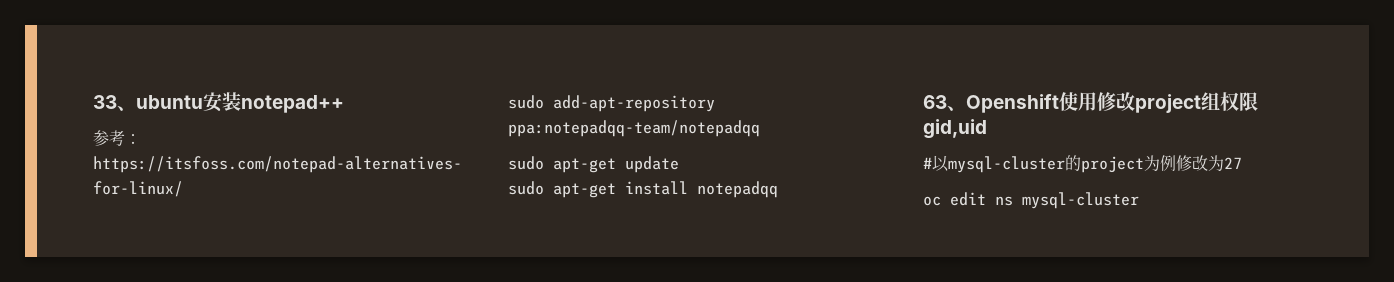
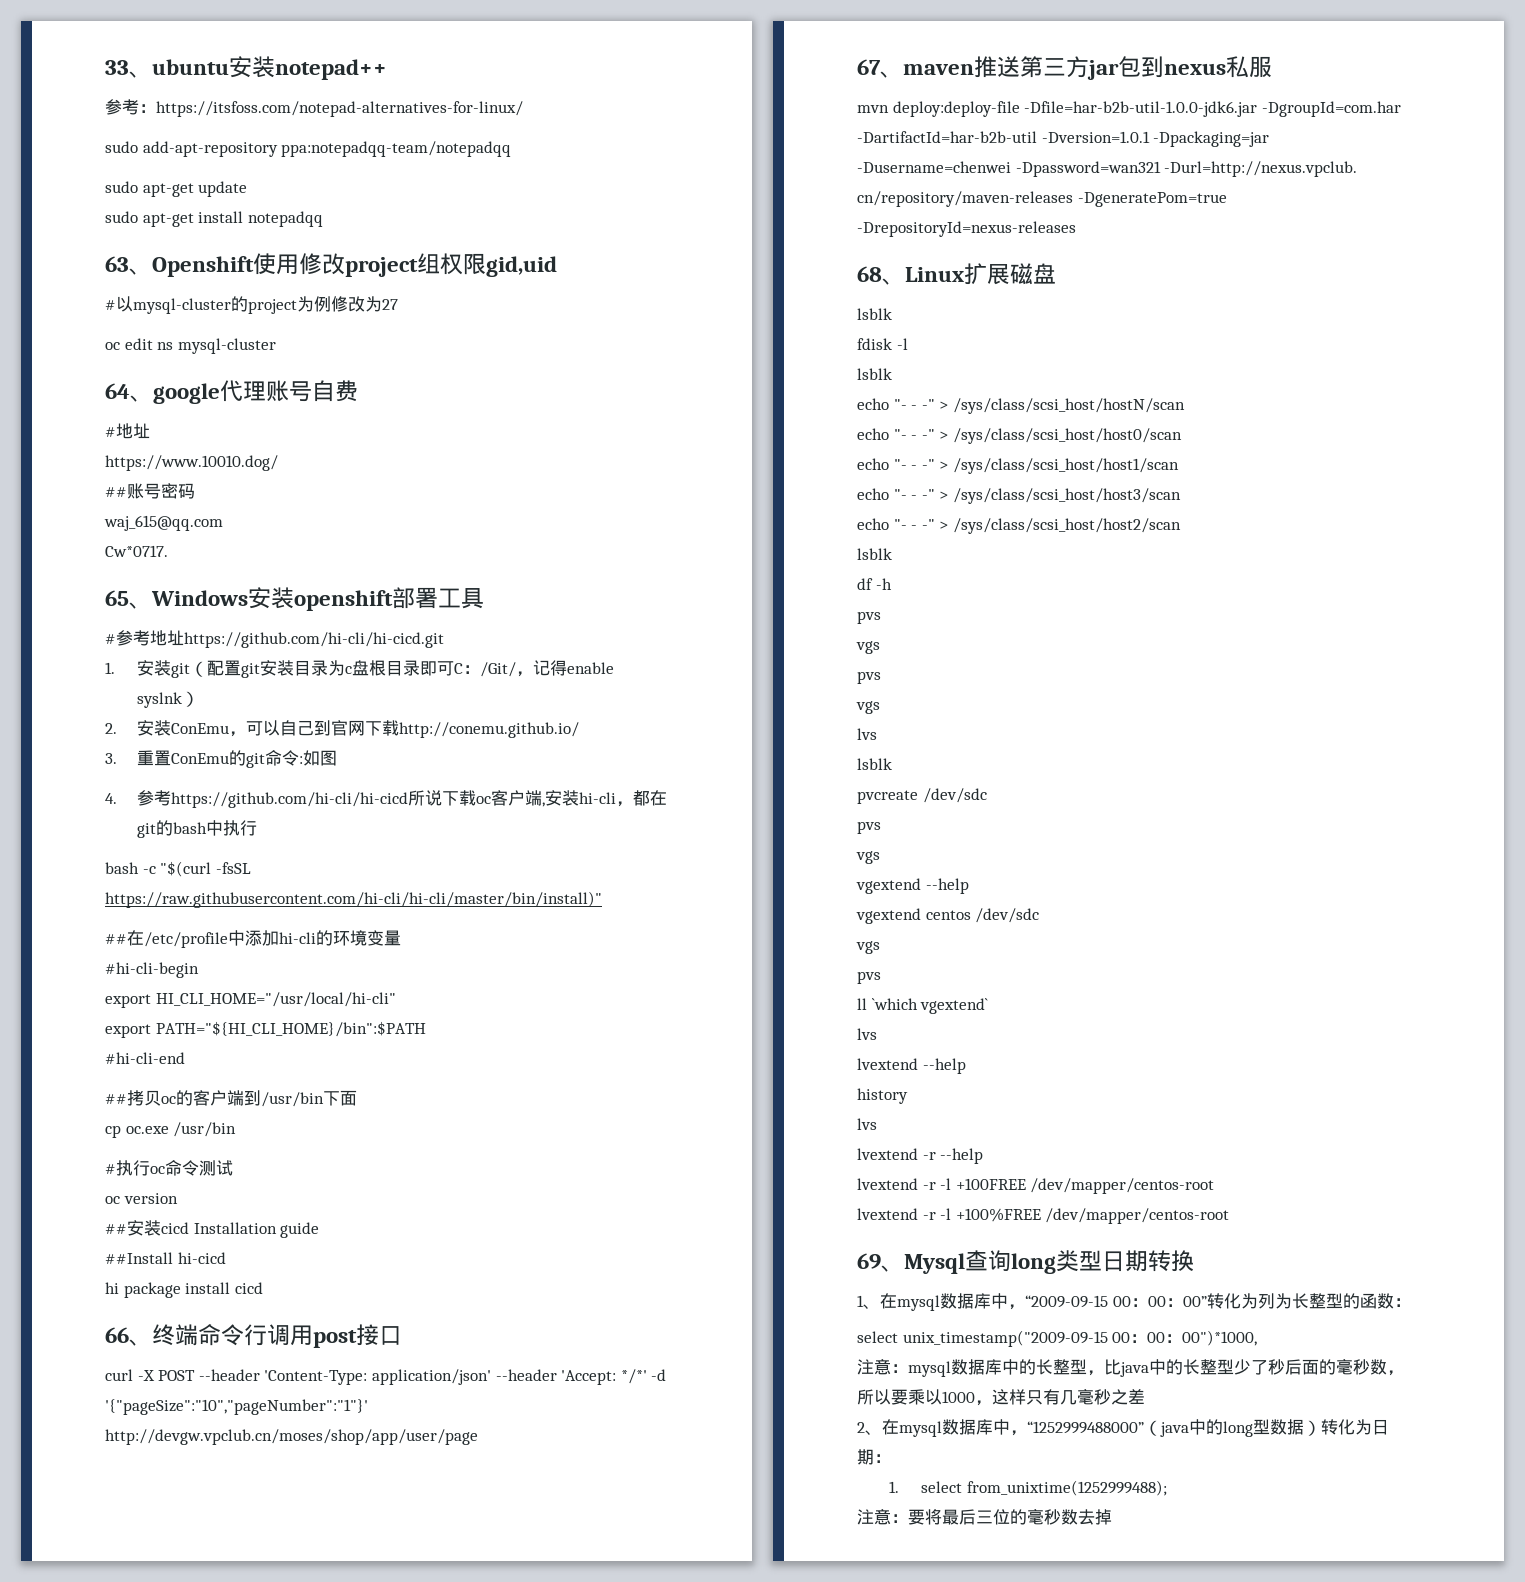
+ 64、google代理账号自费
+ #地址
+ https://www.10010.dog/
+ ##账号密码
+ waj_615@qq.com
+ Cw*0717.
+ 65、Windows安装openshift部署工具
+ #参考地址https://github.com/hi-cli/hi-cicd.git
+ 1.安装git（配置git安装目录为c盘根目录即可C：/Git/，记得enable syslnk）
+ 2.安装ConEmu，可以自己到官网下载http://conemu.github.io/
+ 3.重置ConEmu的git命令:如图
+ 4.参考https://github.com/hi-cli/hi-cicd所说下载oc客户端,安装hi-cli，都在git的bash中执行
+ bash -c "$(curl -fsSL https://raw.githubusercontent.com/hi-cli/hi-cli/master/bin/install)"
+ ##在/etc/profile中添加hi-cli的环境变量
+ #hi-cli-begin
+ export HI_CLI_HOME="/usr/local/hi-cli"
+ export PATH="${HI_CLI_HOME}/bin":$PATH
+ #hi-cli-end
+ ##拷贝oc的客户端到/usr/bin下面
+ cp oc.exe /usr/bin
+ #执行oc命令测试
+ oc version
+ ##安装cicd Installation guide
+ ##Install hi-cicd
+ hi package install cicd
+ 66、终端命令行调用post接口
+ curl -X POST --header 'Content-Type: application/json' --header 'Accept: */*' -d '{"pageSize":"10","pageNumber":"1"}' http://devgw.vpclub.cn/moses/shop/app/user/page
+ 67、maven推送第三方jar包到nexus私服
+ mvn deploy:deploy-file -Dfile=har-b2b-util-1.0.0-jdk6.jar -DgroupId=com.har -DartifactId=har-b2b-util -Dversion=1.0.1 -Dpackaging=jar -Dusername=chenwei -Dpassword=wan321 -Durl=http://nexus.vpclub. cn/repository/maven-releases -DgeneratePom=true -DrepositoryId=nexus-releases
+ 68、Linux扩展磁盘
+ lsblk
+ fdisk -l
+ lsblk
+ echo "- - -" > /sys/class/scsi_host/hostN/scan
+ echo "- - -" > /sys/class/scsi_host/host0/scan
+ echo "- - -" > /sys/class/scsi_host/host1/scan
+ echo "- - -" > /sys/class/scsi_host/host3/scan
+ echo "- - -" > /sys/class/scsi_host/host2/scan
+ lsblk
+ df -h
+ pvs
+ vgs
+ pvs
+ vgs
+ lvs
+ lsblk
+ pvcreate /dev/sdc
+ pvs
+ vgs
+ vgextend --help
+ vgextend centos /dev/sdc
+ vgs
+ pvs
+ ll `which vgextend`
+ lvs
+ lvextend --help
+ history
+ lvs
+ lvextend -r --help
+ lvextend -r -l +100FREE /dev/mapper/centos-root
+ lvextend -r -l +100%FREE /dev/mapper/centos-root
+ 69、Mysql查询long类型日期转换
+ 1、在mysql数据库中，“2009-09-15 00：00：00”转化为列为长整型的函数：
+ select unix_timestamp("2009-09-15 00：00：00")*1000,
+ 注意：mysql数据库中的长整型，比java中的长整型少了秒后面的毫秒数，所以要乘以1000，这样只有几毫秒之差
+ 2、在mysql数据库中，“1252999488000”（java中的long型数据）转化为日期：
+ 1. select from_unixtime(1252999488);
+ 注意：要将最后三位的毫秒数去掉

